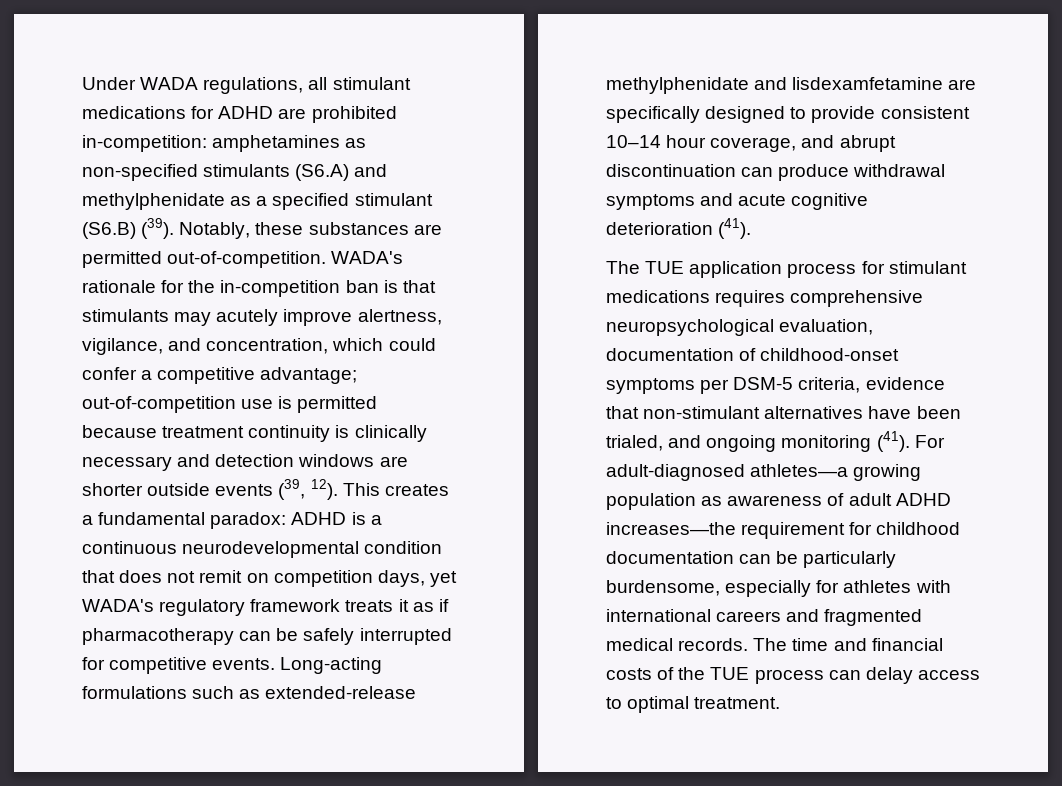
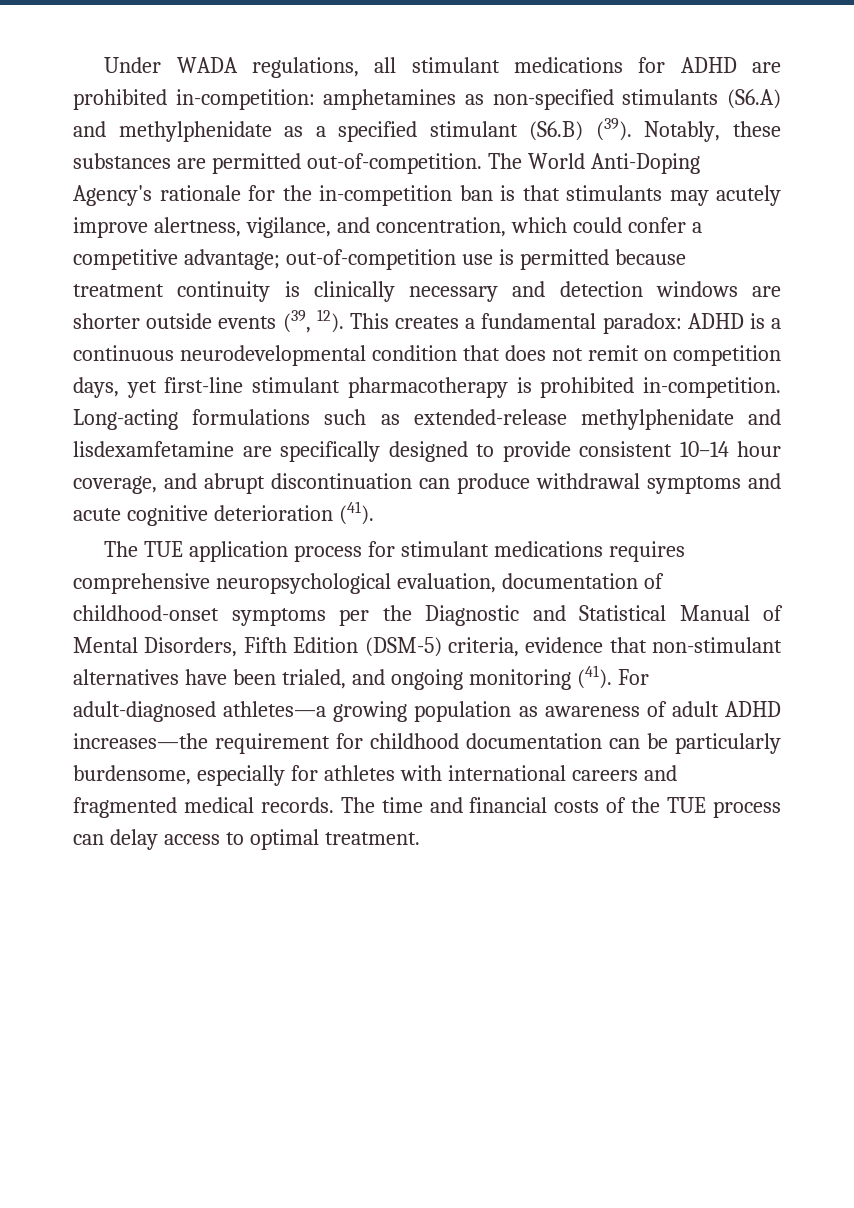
- WADA's rationale for the in-competition ban is that stimulants may acutely improve alertness, vigilance, and concentration, which could confer a competitive advantage; out-of-competition use is permitted because treatment continuity is clinically necessary and detection windows are shorter outside events (39, 12).
+ The World Anti-Doping Agency's rationale for the in-competition ban is that stimulants may acutely improve alertness, vigilance, and concentration, which could confer a competitive advantage; out-of-competition use is permitted because treatment continuity is clinically necessary and detection windows are shorter outside events (39, 12).
- This creates a fundamental paradox: ADHD is a continuous neurodevelopmental condition that does not remit on competition days, yet WADA's regulatory framework treats it as if pharmacotherapy can be safely interrupted for competitive events.
+ This creates a fundamental paradox: ADHD is a continuous neurodevelopmental condition that does not remit on competition days, yet first-line stimulant pharmacotherapy is prohibited in-competition.
- The TUE application process for stimulant medications requires comprehensive neuropsychological evaluation, documentation of childhood-onset symptoms per DSM-5 criteria, evidence that non-stimulant alternatives have been trialed, and ongoing monitoring (41).
+ The TUE application process for stimulant medications requires comprehensive neuropsychological evaluation, documentation of childhood-onset symptoms per the Diagnostic and Statistical Manual of Mental Disorders, Fifth Edition (DSM-5) criteria, evidence that non-stimulant alternatives have been trialed, and ongoing monitoring (41).

